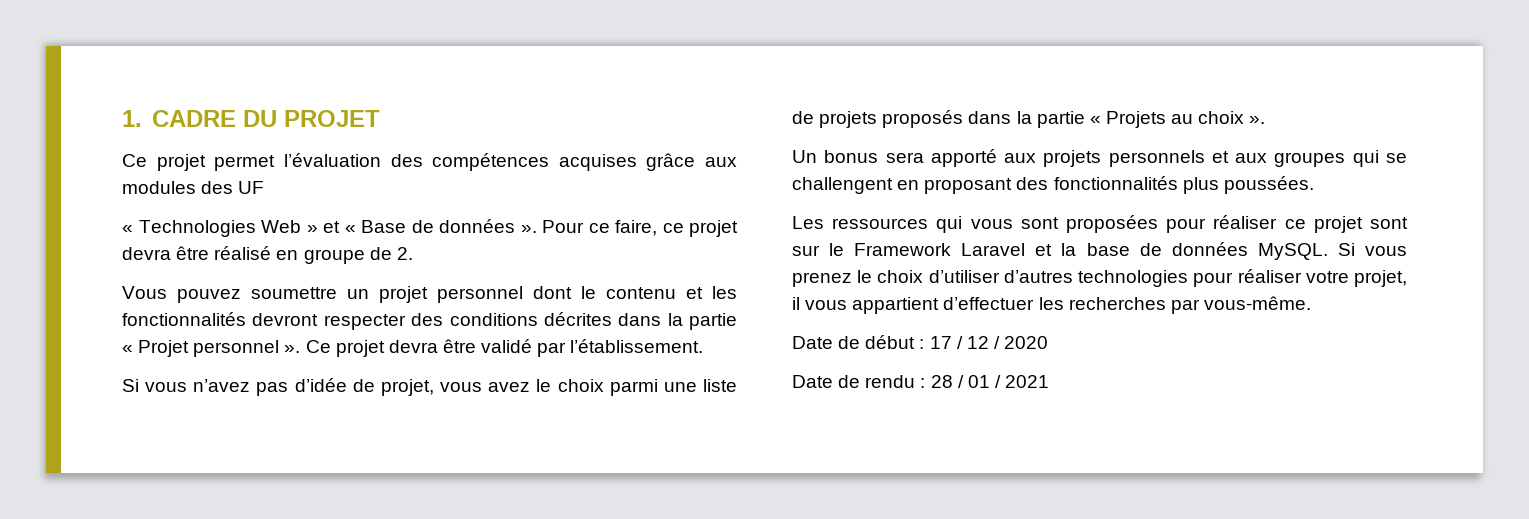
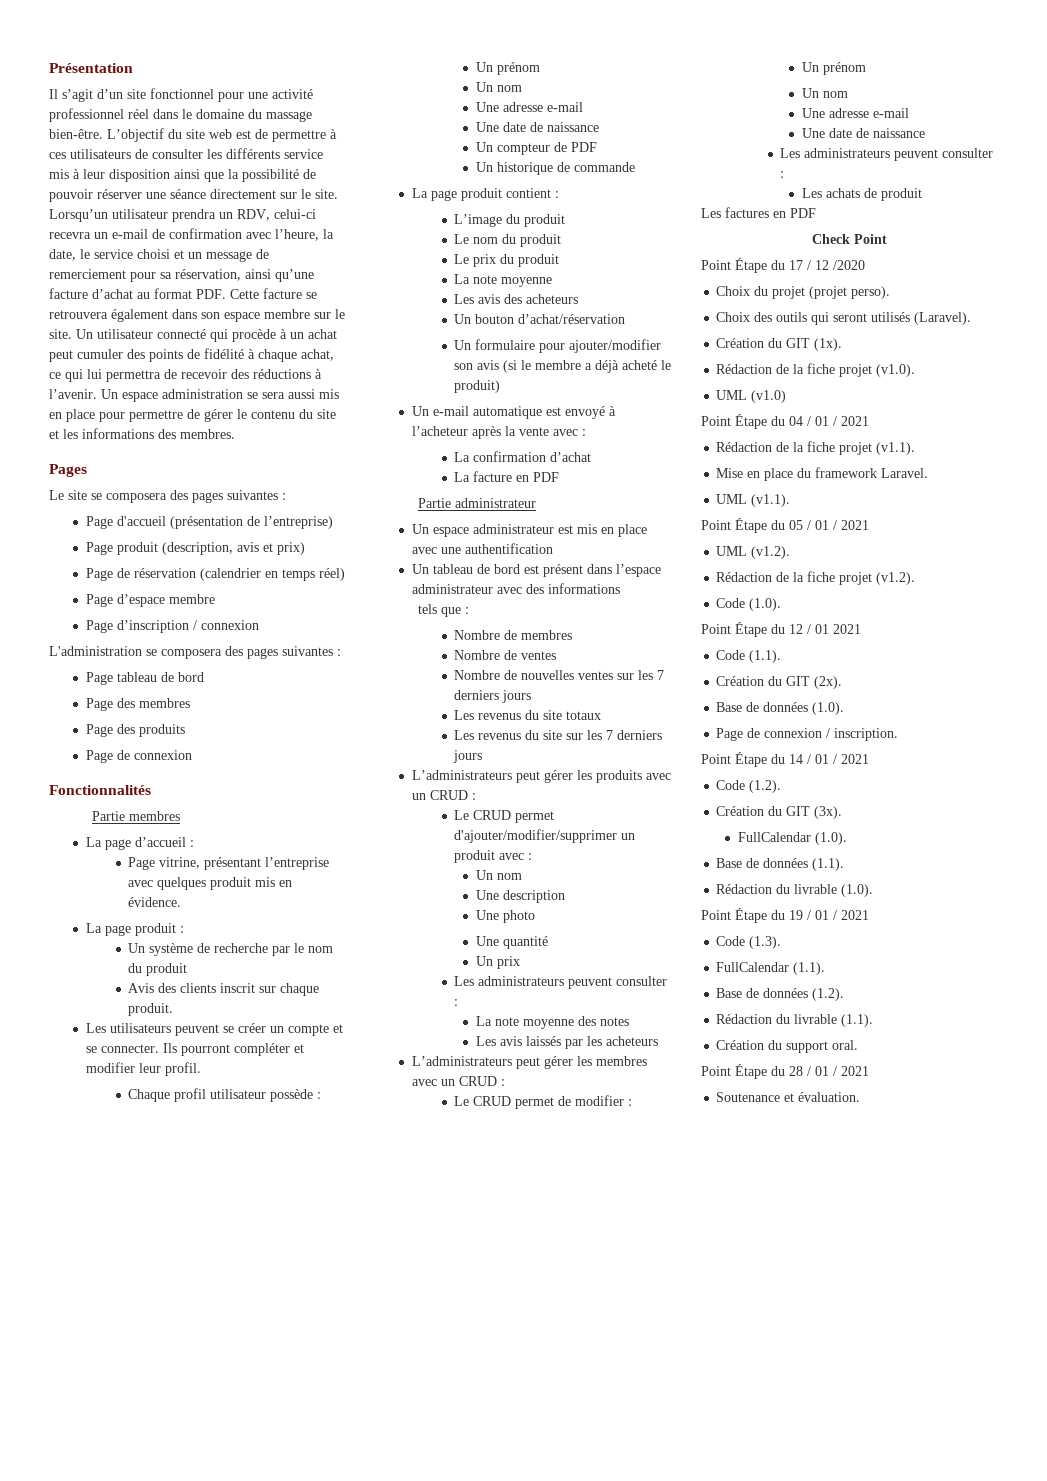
- 1. CADRE DU PROJET
- Ce projet permet l’évaluation des compétences acquises grâce aux modules des UF
- « Technologies Web » et « Base de données ». Pour ce faire, ce projet devra être réalisé en groupe de 2.
- Vous pouvez soumettre un projet personnel dont le contenu et les fonctionnalités devront respecter des conditions décrites dans la partie « Projet personnel ». Ce projet devra être validé par l’établissement.
- Si vous n’avez pas d’idée de projet, vous avez le choix parmi une liste de projets proposés dans la partie « Projets au choix ».
- Un bonus sera apporté aux projets personnels et aux groupes qui se challengent en proposant des fonctionnalités plus poussées.
- Les ressources qui vous sont proposées pour réaliser ce projet sont sur le Framework Laravel et la base de données MySQL. Si vous prenez le choix d’utiliser d’autres technologies pour réaliser votre projet, il vous appartient d’effectuer les recherches par vous-même.
- Date de début : 17 / 12 / 2020
- Date de rendu : 28 / 01 / 2021
+ Présentation
+ Il s’agit d’un site fonctionnel pour une activité professionnel réel dans le domaine du massage bien-être. L’objectif du site web est de permettre à ces utilisateurs de consulter les différents service mis à leur disposition ainsi que la possibilité de pouvoir réserver une séance directement sur le site. Lorsqu’un utilisateur prendra un RDV, celui-ci recevra un e-mail de confirmation avec l’heure, la date, le service choisi et un message de remerciement pour sa réservation, ainsi qu’une facture d’achat au format PDF. Cette facture se retrouvera également dans son espace membre sur le site. Un utilisateur connecté qui procède à un achat peut cumuler des points de fidélité à chaque achat, ce qui lui permettra de recevoir des réductions à l’avenir. Un espace administration se sera aussi mis en place pour permettre de gérer le contenu du site et les informations des membres.
+ Pages
+ Le site se composera des pages suivantes :
+ Page d'accueil (présentation de l’entreprise)
+ Page produit (description, avis et prix)
+ Page de réservation (calendrier en temps réel)
+ Page d’espace membre
+ Page d’inscription / connexion
+ L'administration se composera des pages suivantes :
+ Page tableau de bord
+ Page des membres
+ Page des produits
+ Page de connexion
+ Fonctionnalités
+ Partie membres
+ La page d’accueil :
+ Page vitrine, présentant l’entreprise avec quelques produit mis en évidence.
+ La page produit :
+ Un système de recherche par le nom du produit
+ Avis des clients inscrit sur chaque produit.
+ Les utilisateurs peuvent se créer un compte et se connecter. Ils pourront compléter et modifier leur profil.
+ Chaque profil utilisateur possède :
+ Un prénom
+ Un nom
+ Une adresse e-mail
+ Une date de naissance
+ Un compteur de PDF
+ Un historique de commande
+ La page produit contient :
+ L’image du produit
+ Le nom du produit
+ Le prix du produit
+ La note moyenne
+ Les avis des acheteurs
+ Un bouton d’achat/réservation
+ Un formulaire pour ajouter/modifier son avis (si le membre a déjà acheté le produit)
+ Un e-mail automatique est envoyé à l’acheteur après la vente avec :
+ La confirmation d’achat
+ La facture en PDF
+ Partie administrateur
+ Un espace administrateur est mis en place avec une authentification
+ Un tableau de bord est présent dans l’espace administrateur avec des informations
+ tels que :
+ Nombre de membres
+ Nombre de ventes
+ Nombre de nouvelles ventes sur les 7 derniers jours
+ Les revenus du site totaux
+ Les revenus du site sur les 7 derniers jours
+ L’administrateurs peut gérer les produits avec un CRUD :
+ Le CRUD permet d'ajouter/modifier/supprimer un produit avec :
+ Un nom
+ Une description
+ Une photo
+ Une quantité
+ Un prix
+ Les administrateurs peuvent consulter :
+ La note moyenne des notes
+ Les avis laissés par les acheteurs
+ L’administrateurs peut gérer les membres avec un CRUD :
+ Le CRUD permet de modifier :
+ Un prénom
+ Un nom
+ Une adresse e-mail
+ Une date de naissance
+ Les administrateurs peuvent consulter :
+ Les achats de produit
+ Les factures en PDF
+ Check Point
+ Point Étape du 17 / 12 /2020
+ Choix du projet (projet perso).
+ Choix des outils qui seront utilisés (Laravel).
+ Création du GIT (1x).
+ Rédaction de la fiche projet (v1.0).
+ UML (v1.0)
+ Point Étape du 04 / 01 / 2021
+ Rédaction de la fiche projet (v1.1).
+ Mise en place du framework Laravel.
+ UML (v1.1).
+ Point Étape du 05 / 01 / 2021
+ UML (v1.2).
+ Rédaction de la fiche projet (v1.2).
+ Code (1.0).
+ Point Étape du 12 / 01 2021
+ Code (1.1).
+ Création du GIT (2x).
+ Base de données (1.0).
+ Page de connexion / inscription.
+ Point Étape du 14 / 01 / 2021
+ Code (1.2).
+ Création du GIT (3x).
+ FullCalendar (1.0).
+ Base de données (1.1).
+ Rédaction du livrable (1.0).
+ Point Étape du 19 / 01 / 2021
+ Code (1.3).
+ FullCalendar (1.1).
+ Base de données (1.2).
+ Rédaction du livrable (1.1).
+ Création du support oral.
+ Point Étape du 28 / 01 / 2021
+ Soutenance et évaluation.

